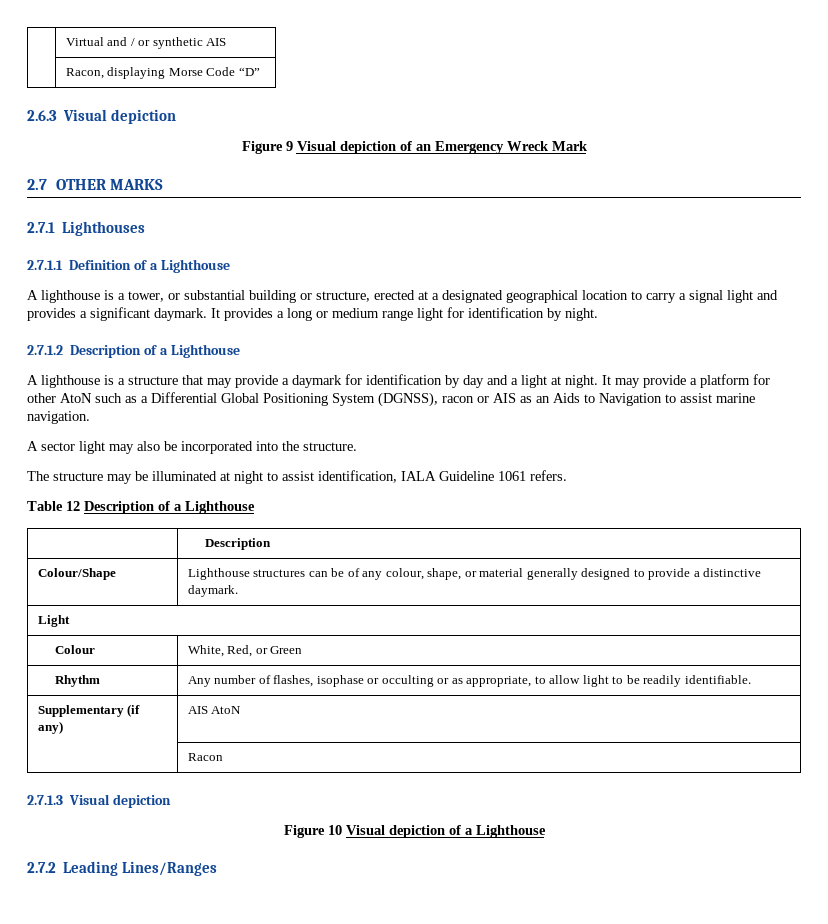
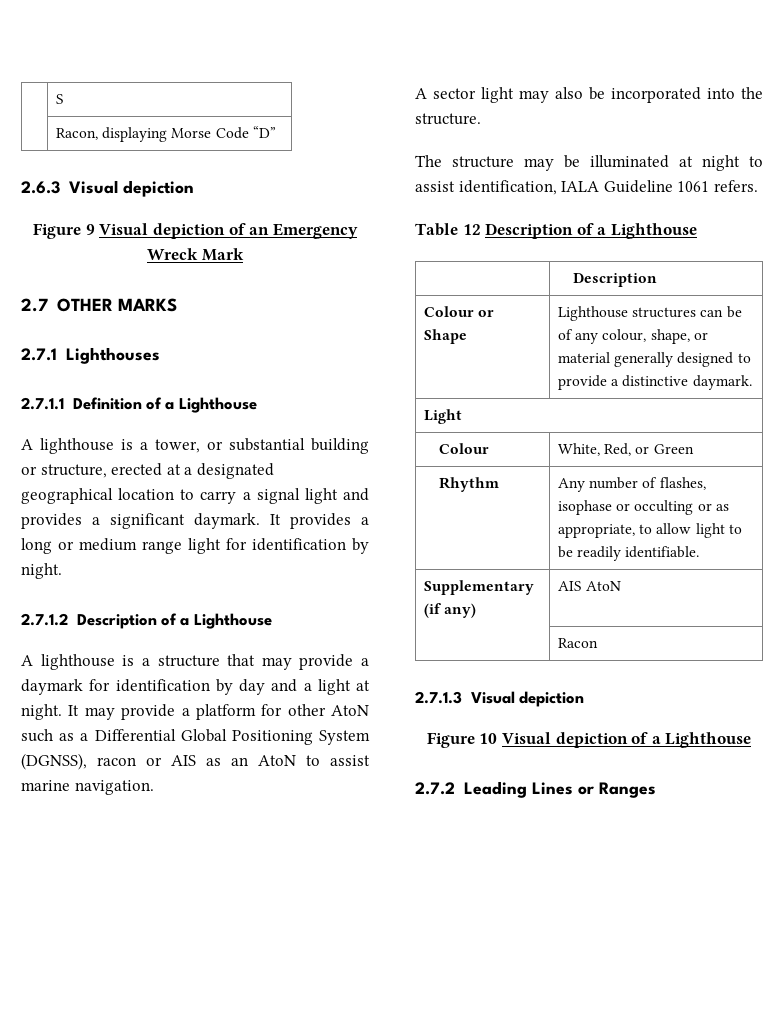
- | Virtual and / or synthetic AIS
+ | S
- It may provide a platform for other AtoN such as a Differential Global Positioning System (DGNSS), racon or AIS as an Aids to Navigation to assist marine navigation.
+ It may provide a platform for other AtoN such as a Differential Global Positioning System (DGNSS), racon or AIS as an AtoN to assist marine navigation.
- Colour/Shape | Lighthouse structures can be of any colour, shape, or material generally designed to provide a distinctive daymark.
+ Colour or Shape | Lighthouse structures can be of any colour, shape, or material generally designed to provide a distinctive daymark.
- 2.7.2 Leading Lines/Ranges
+ 2.7.2 Leading Lines or Ranges

